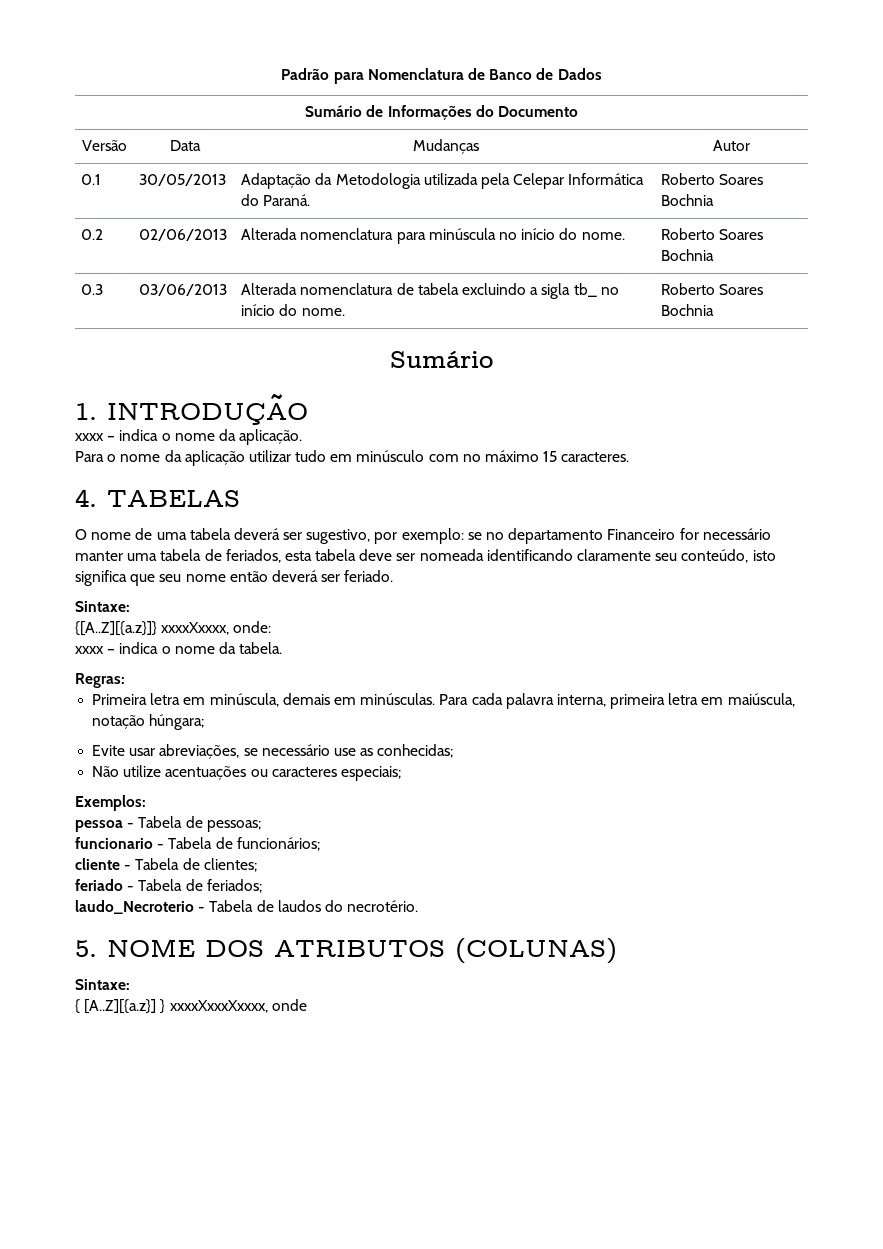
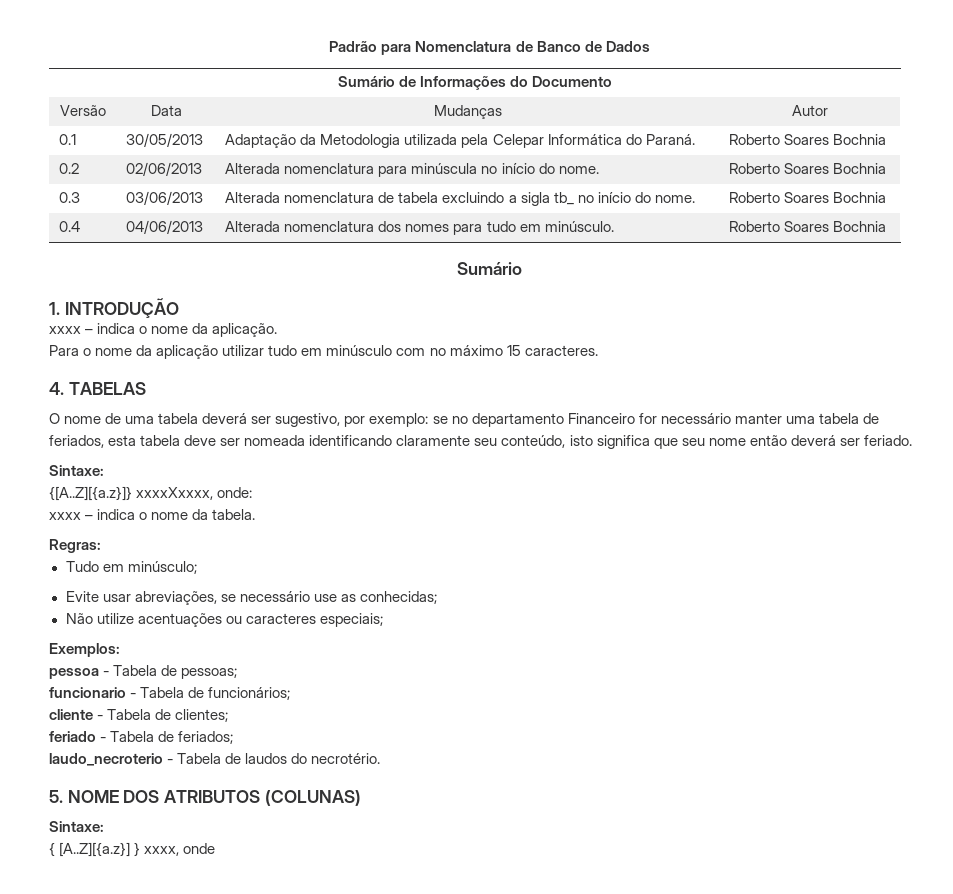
+ 0.4 | 04/06/2013 | Alterada nomenclatura dos nomes para tudo em minúsculo. | Roberto Soares Bochnia
- Primeira letra em minúscula, demais em minúsculas. Para cada palavra interna, primeira letra em maiúscula, notação húngara;
+ Tudo em minúsculo;
- laudo_Necroterio - Tabela de laudos do necrotério.
+ laudo_necroterio - Tabela de laudos do necrotério.
- { [A..Z][{a.z}] } xxxxXxxxXxxxx, onde
+ { [A..Z][{a.z}] } xxxx, onde

